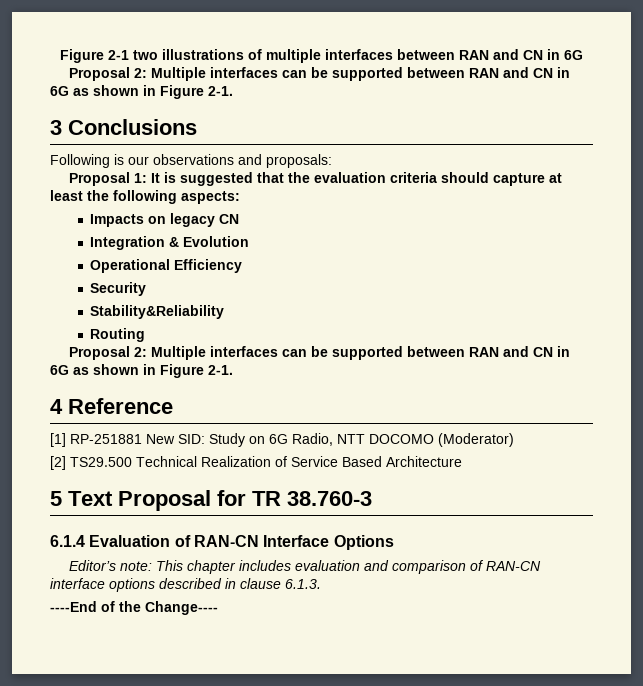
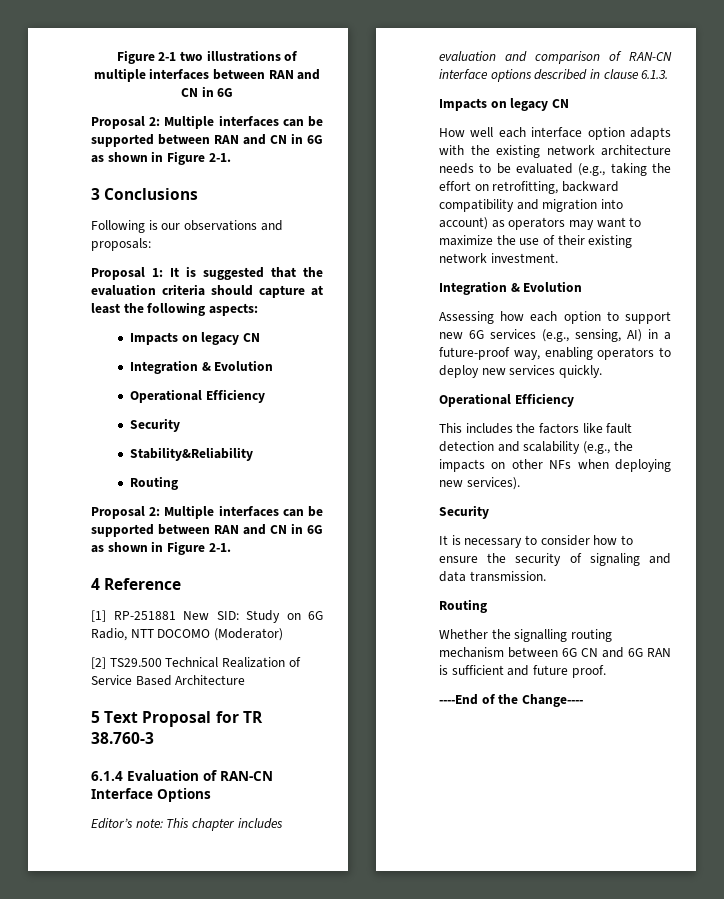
  Editor’s note: This chapter includes evaluation and comparison of RAN-CN interface options described in clause 6.1.3.
+ Impacts on legacy CN
+ How well each interface option adapts with the existing network architecture needs to be evaluated (e.g., taking the effort on retrofitting, backward compatibility and migration into account) as operators may want to maximize the use of their existing network investment.
+ Integration & Evolution
+ Assessing how each option to support new 6G services (e.g., sensing, AI) in a future-proof way, enabling operators to deploy new services quickly.
+ Operational Efficiency
+ This includes the factors like fault detection and scalability (e.g., the impacts on other NFs when deploying new services).
+ Security
+ It is necessary to consider how to ensure the security of signaling and data transmission.
+ Routing
+ Whether the signalling routing mechanism between 6G CN and 6G RAN is sufficient and future proof.

